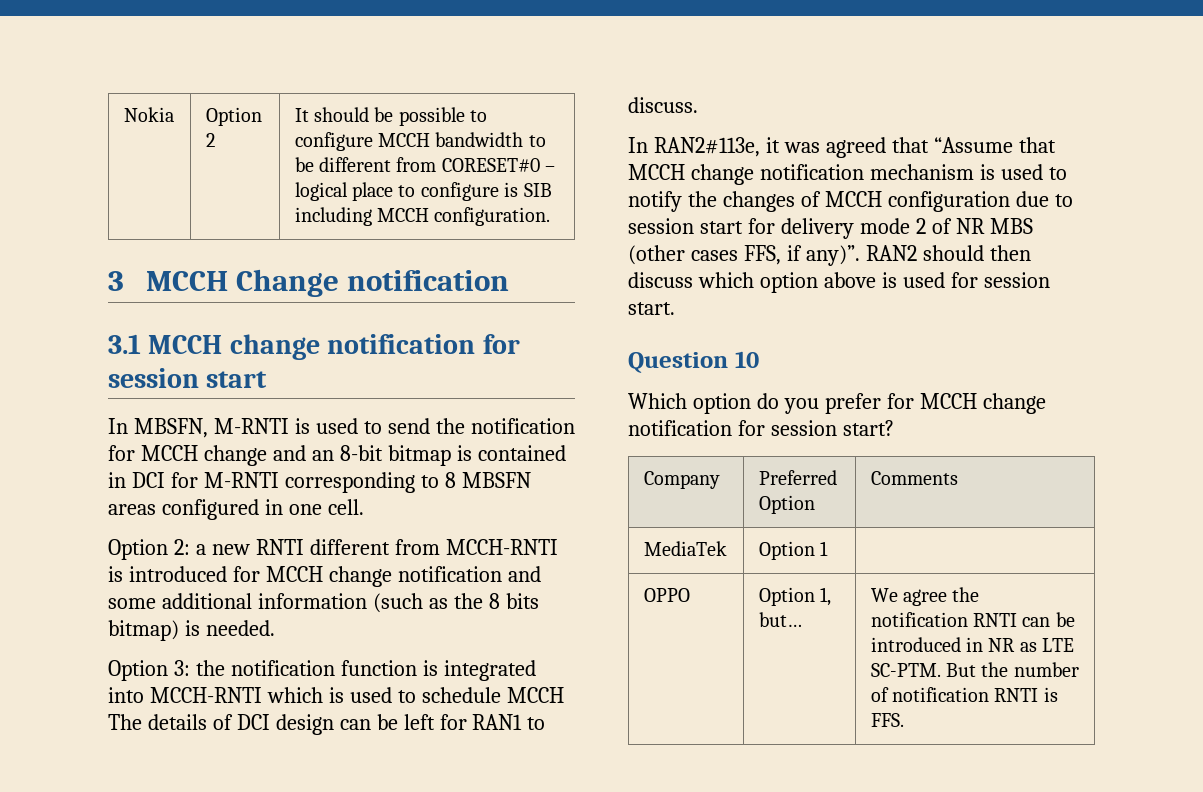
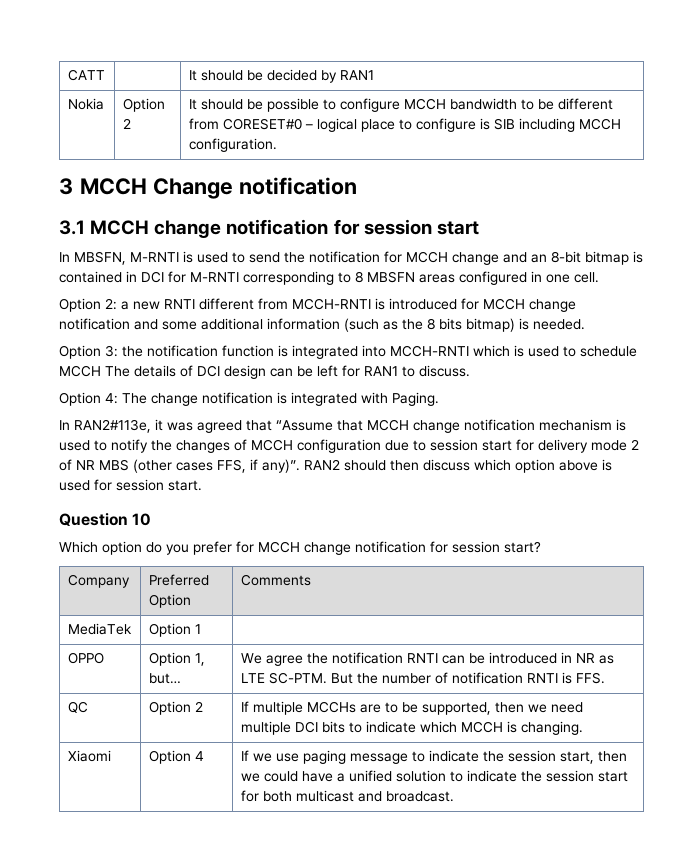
+ CATT | | It should be decided by RAN1
+ Option 4: The change notification is integrated with Paging.
+ QC | Option 2 | If multiple MCCHs are to be supported, then we need multiple DCI bits to indicate which MCCH is changing.
+ Xiaomi | Option 4 | If we use paging message to indicate the session start, then we could have a unified solution to indicate the session start for both multicast and broadcast.

